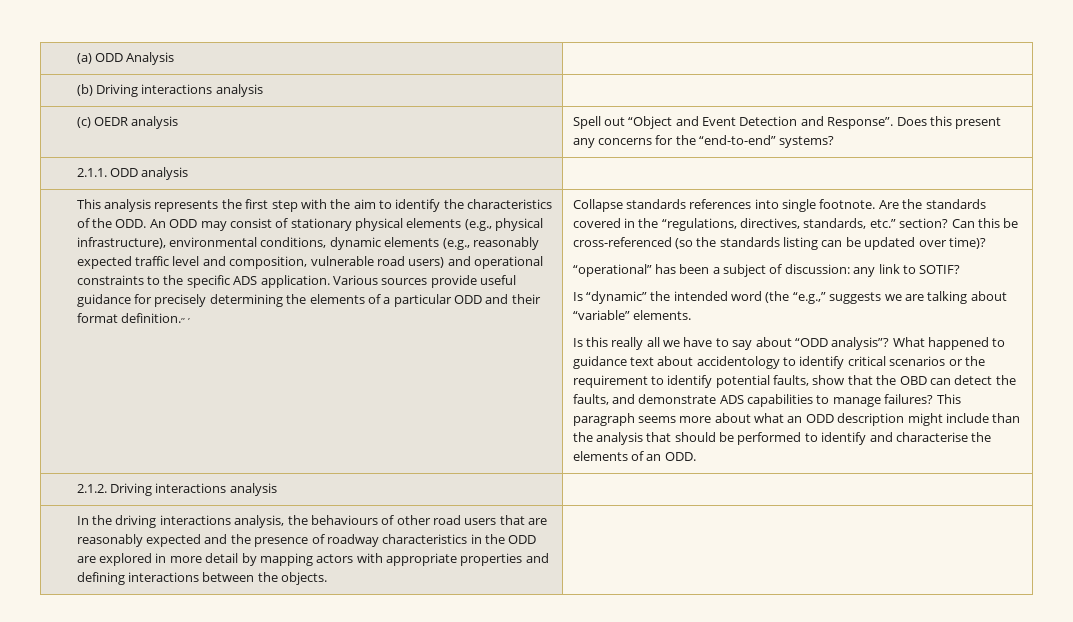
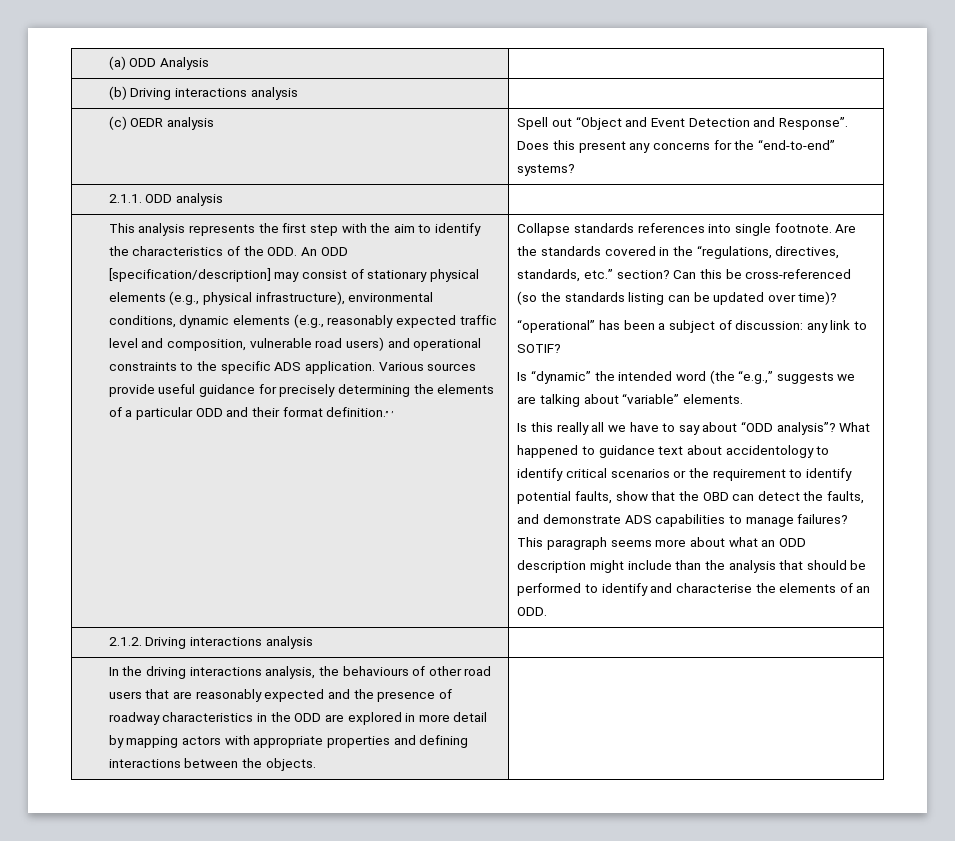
- This analysis represents the first step with the aim to identify the characteristics of the ODD. An ODD may consist of stationary physical elements (e.g., physical infrastructure), environmental conditions, dynamic elements (e.g., reasonably expected traffic level and composition, vulnerable road users) and operational constraints to the specific ADS application.
+ This analysis represents the first step with the aim to identify the characteristics of the ODD. An ODD [specification/description] may consist of stationary physical elements (e.g., physical infrastructure), environmental conditions, dynamic elements (e.g., reasonably expected traffic level and composition, vulnerable road users) and operational constraints to the specific ADS application.

